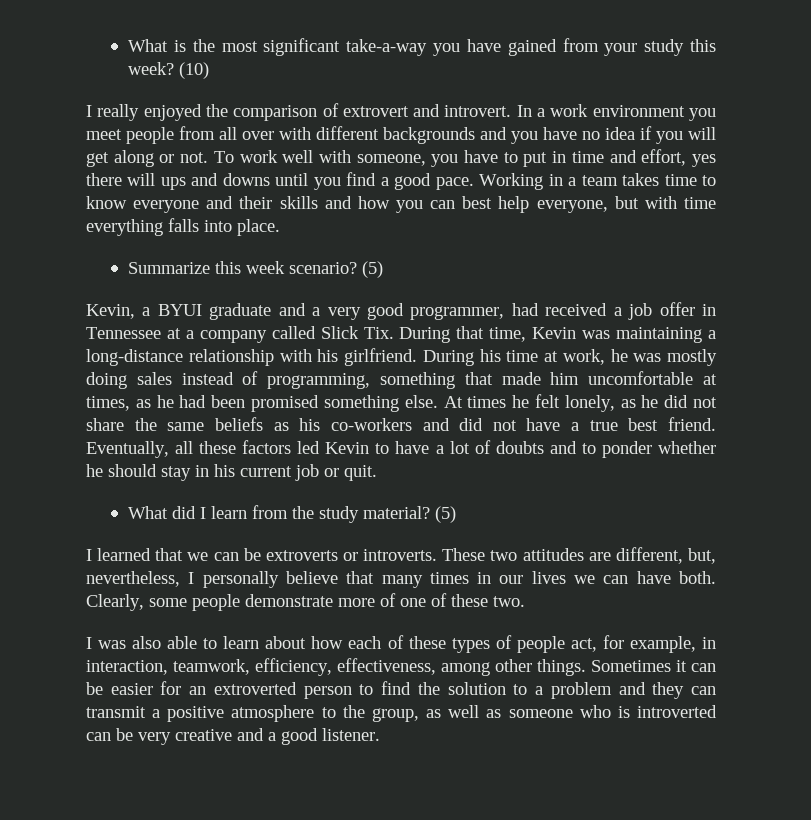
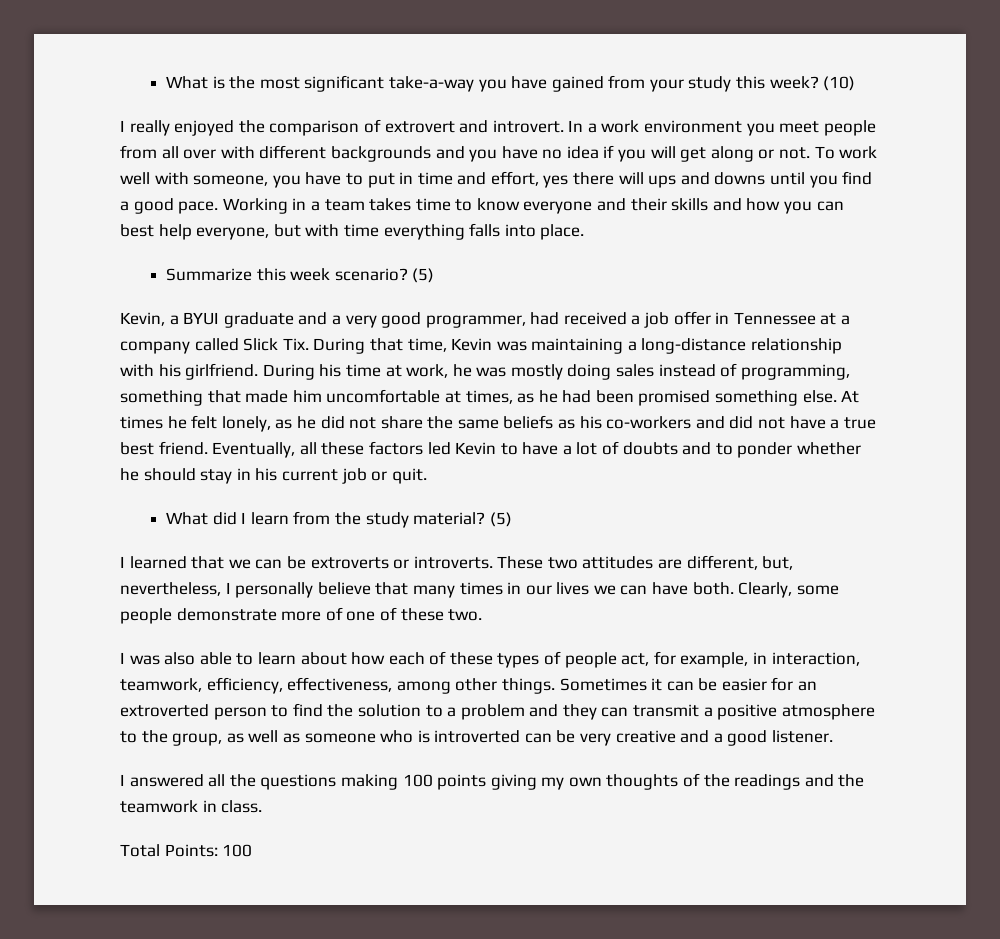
+ I answered all the questions making 100 points giving my own thoughts of the readings and the teamwork in class.
+ Total Points: 100

